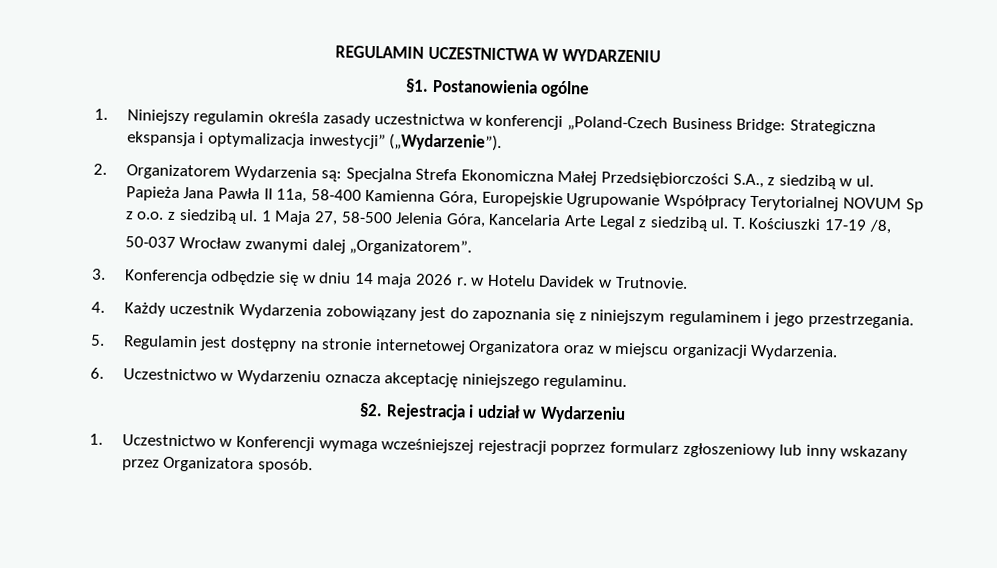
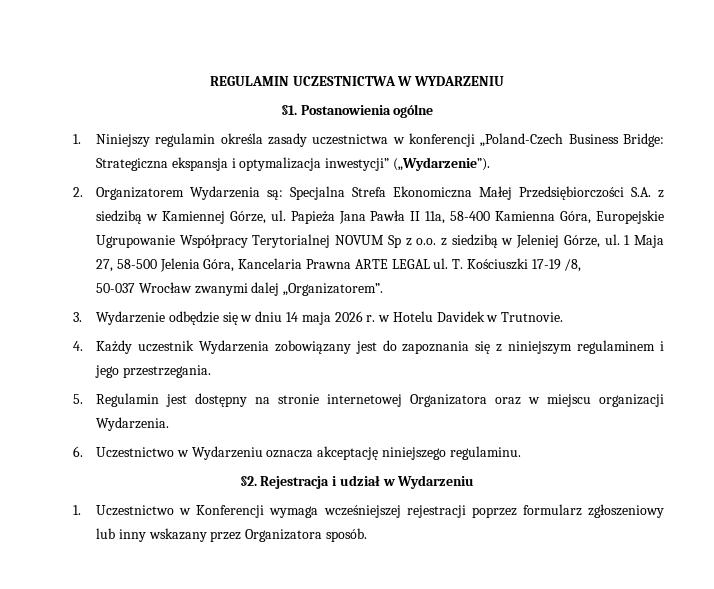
- 2. Organizatorem Wydarzenia są: Specjalna Strefa Ekonomiczna Małej Przedsiębiorczości S.A., z siedzibą w ul.
+ 2. Organizatorem Wydarzenia są: Specjalna Strefa Ekonomiczna Małej Przedsiębiorczości S.A. z siedzibą w Kamiennej Górze, ul.
- Papieża Jana Pawła II 11a, 58-400 Kamienna Góra, Europejskie Ugrupowanie Współpracy Terytorialnej NOVUM Sp z o.o. z siedzibą ul.
+ Papieża Jana Pawła II 11a, 58-400 Kamienna Góra, Europejskie Ugrupowanie Współpracy Terytorialnej NOVUM Sp z o.o. z siedzibą w Jeleniej Górze, ul.
- 1 Maja 27, 58-500 Jelenia Góra, Kancelaria Arte Legal z siedzibą ul.
+ 1 Maja 27, 58-500 Jelenia Góra, Kancelaria Prawna ARTE LEGAL ul.
- 3. Konferencja odbędzie się w dniu 14 maja 2026 r. w Hotelu Davidek w Trutnovie.
+ 3. Wydarzenie odbędzie się w dniu 14 maja 2026 r. w Hotelu Davidek w Trutnovie.

